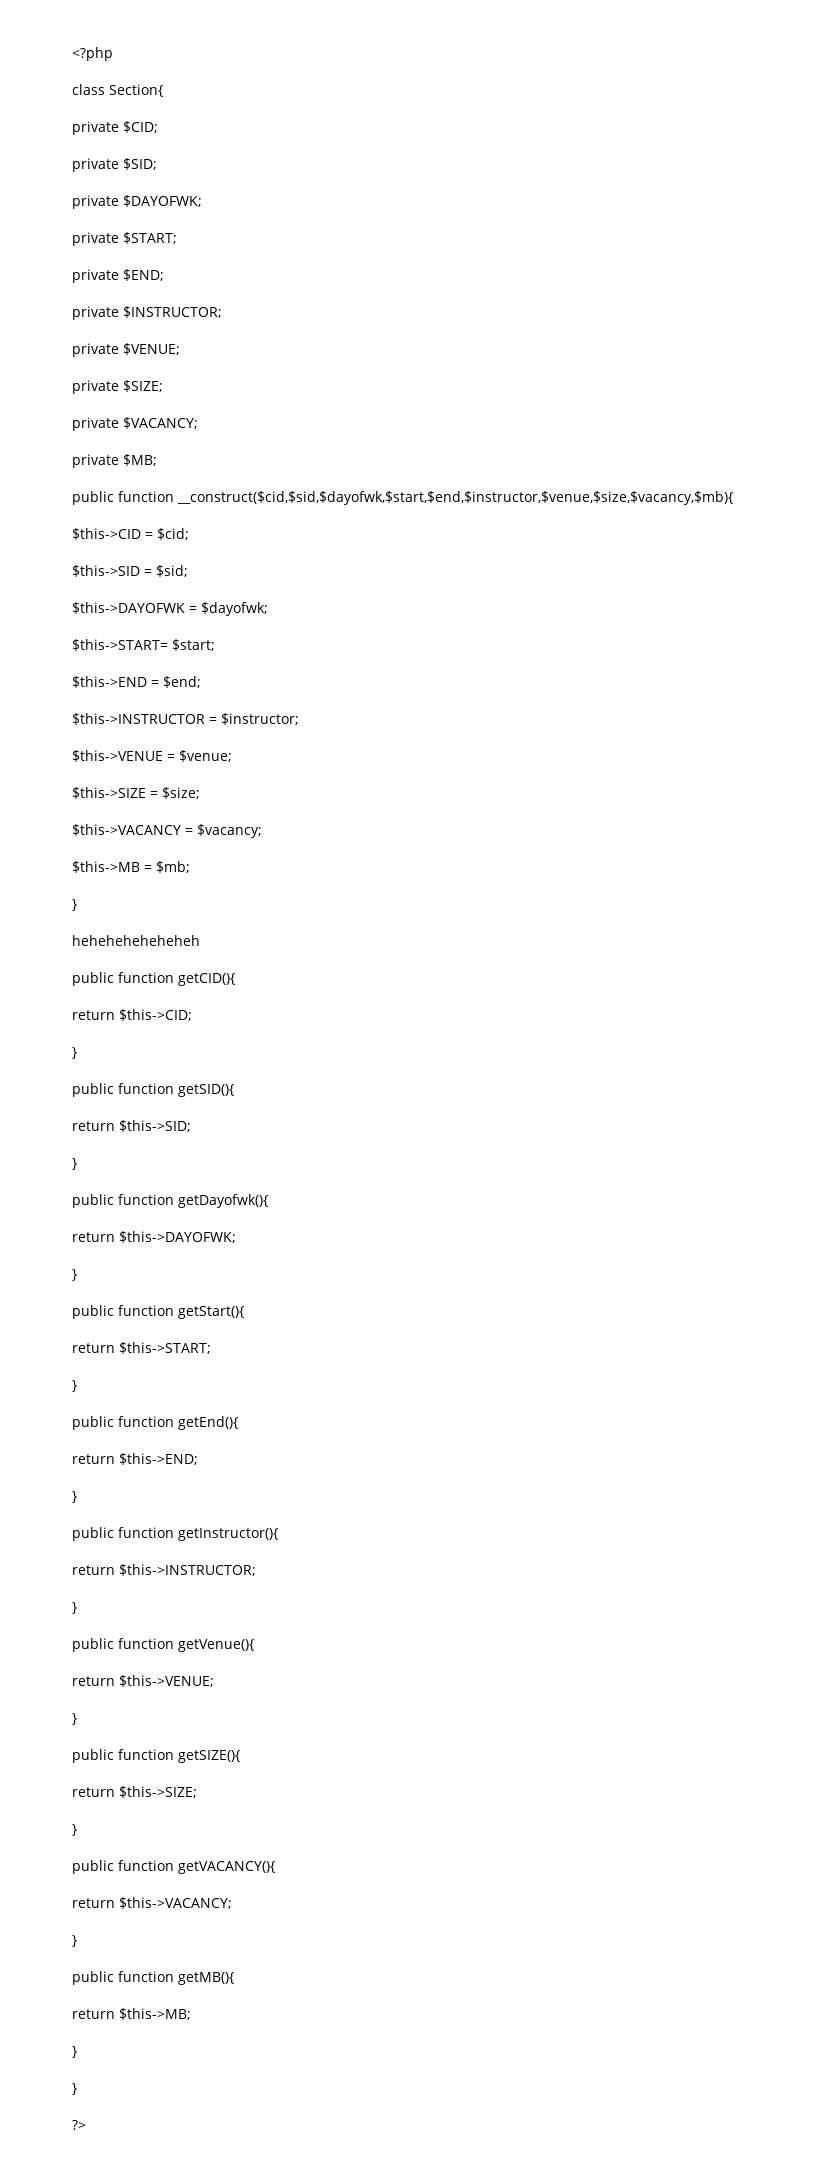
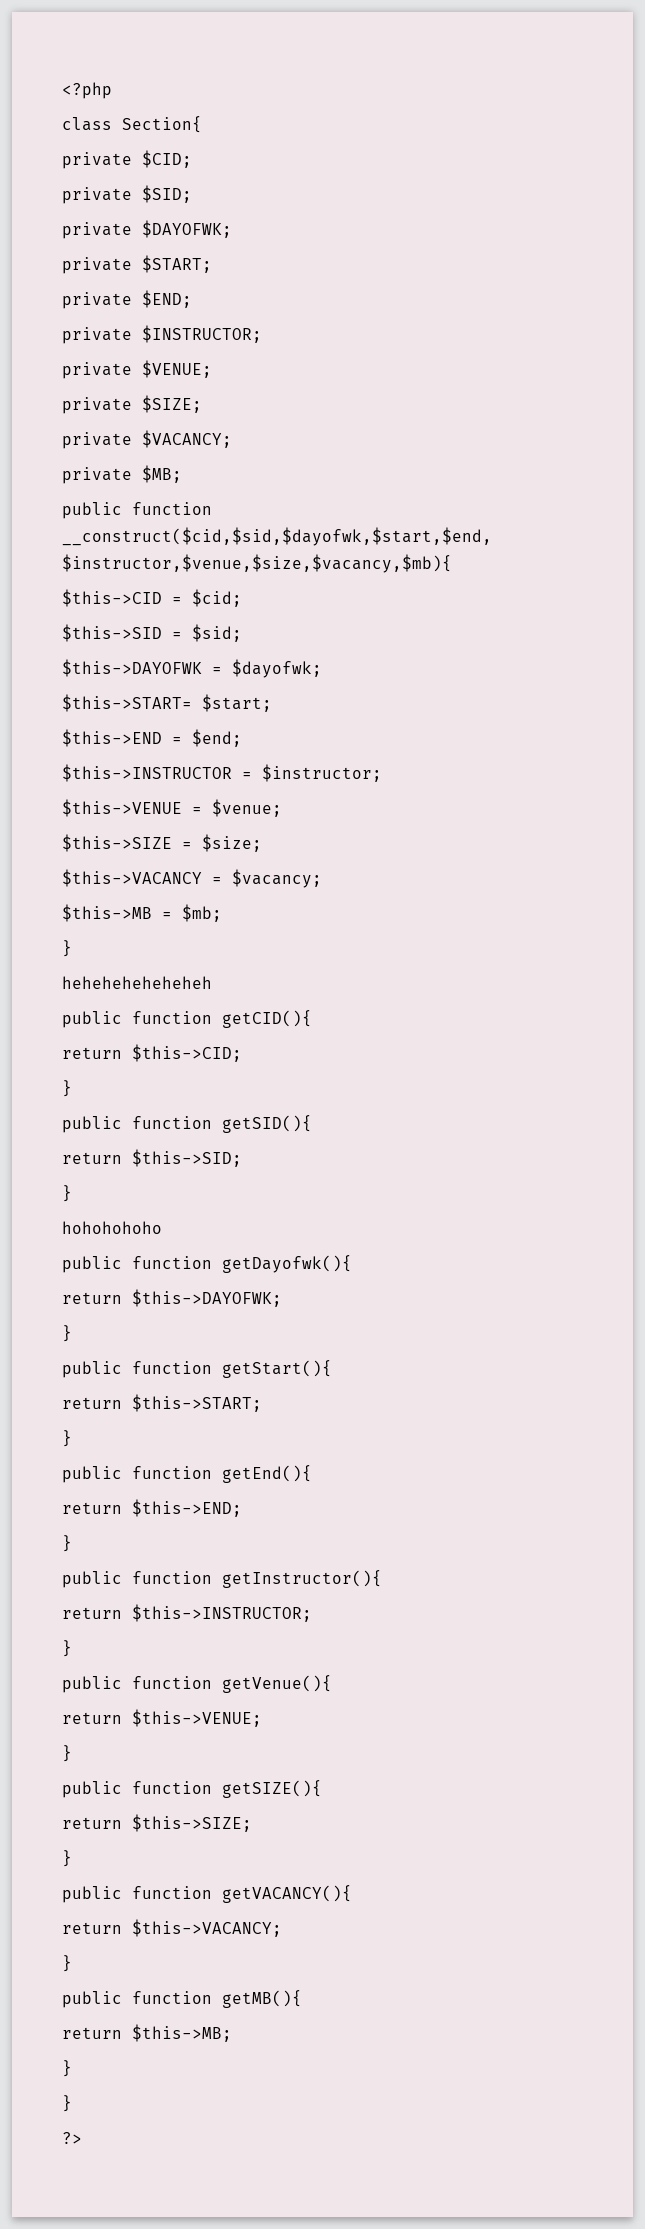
+ hohohohoho

